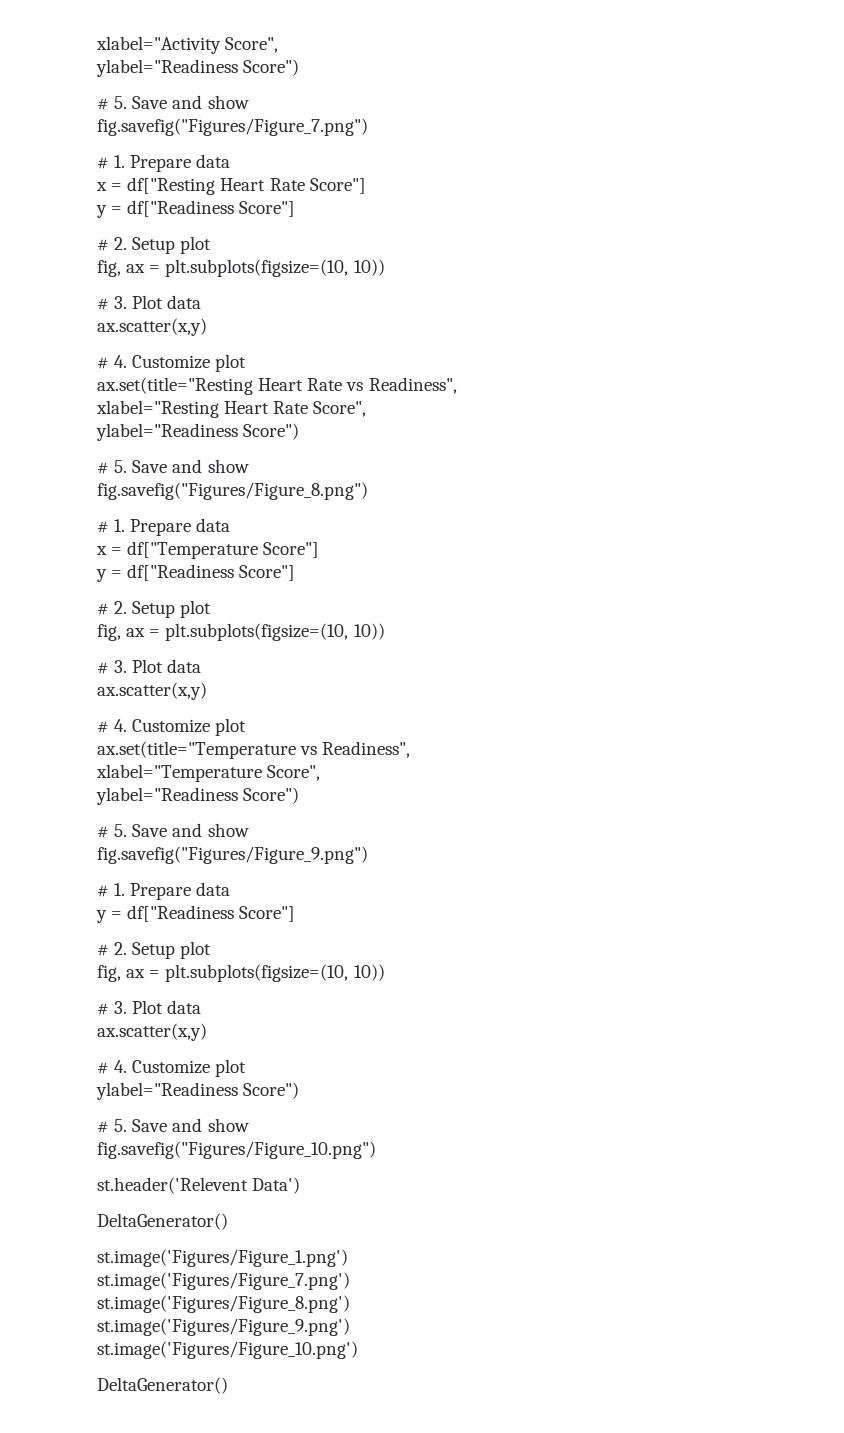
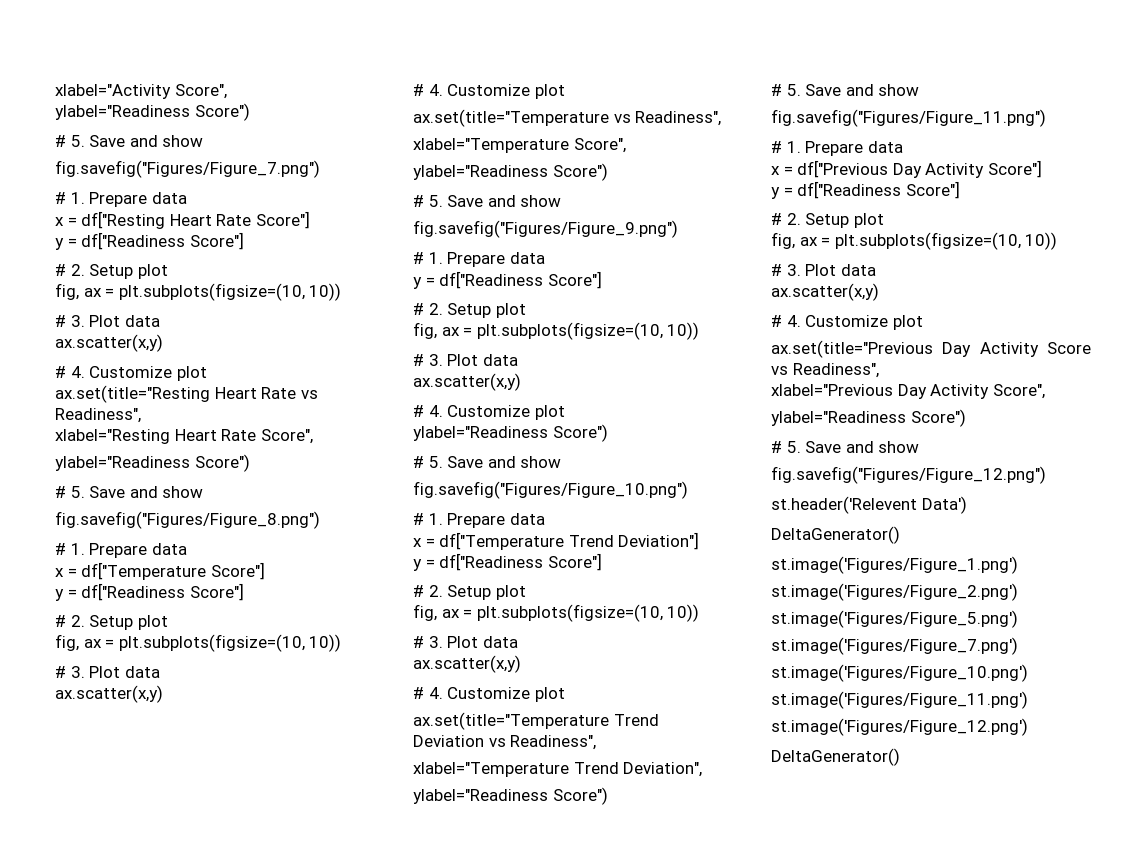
  fig.savefig("Figures/Figure_10.png")
+ # 1. Prepare data
+ x = df["Temperature Trend Deviation"]
+ y = df["Readiness Score"]
+ # 2. Setup plot
+ fig, ax = plt.subplots(figsize=(10, 10))
+ # 3. Plot data
+ ax.scatter(x,y)
+ # 4. Customize plot
+ ax.set(title="Temperature Trend Deviation vs Readiness",
+ xlabel="Temperature Trend Deviation",
+ ylabel="Readiness Score")
+ # 5. Save and show
+ fig.savefig("Figures/Figure_11.png")
+ # 1. Prepare data
+ x = df["Previous Day Activity Score"]
+ y = df["Readiness Score"]
+ # 2. Setup plot
+ fig, ax = plt.subplots(figsize=(10, 10))
+ # 3. Plot data
+ ax.scatter(x,y)
+ # 4. Customize plot
+ ax.set(title="Previous Day Activity Score vs Readiness",
+ xlabel="Previous Day Activity Score",
+ ylabel="Readiness Score")
+ # 5. Save and show
+ fig.savefig("Figures/Figure_12.png")
+ st.image('Figures/Figure_2.png')
+ st.image('Figures/Figure_5.png')
- st.image('Figures/Figure_8.png')
- st.image('Figures/Figure_9.png')
+ st.image('Figures/Figure_11.png')
+ st.image('Figures/Figure_12.png')

